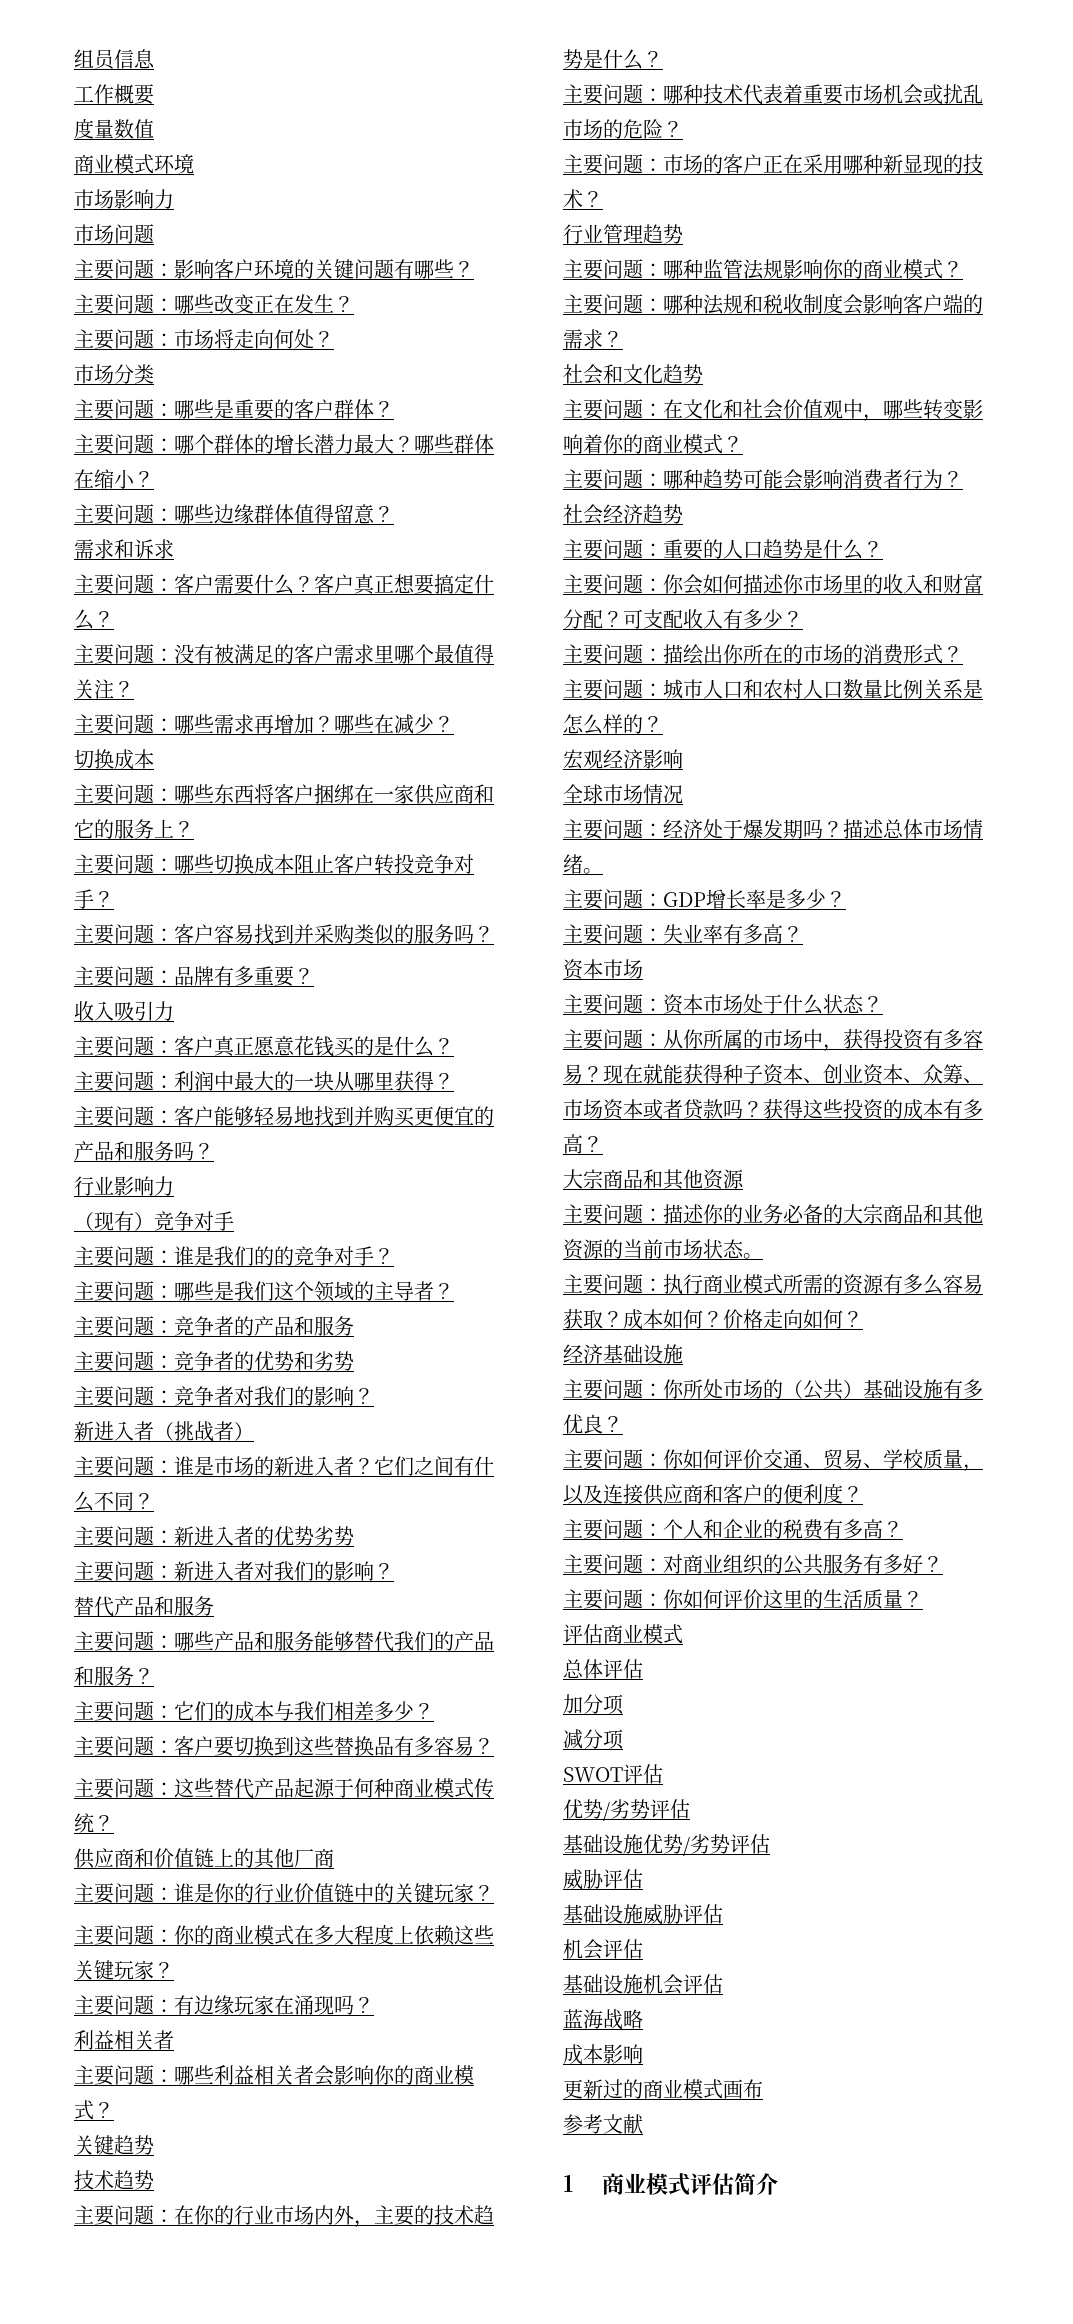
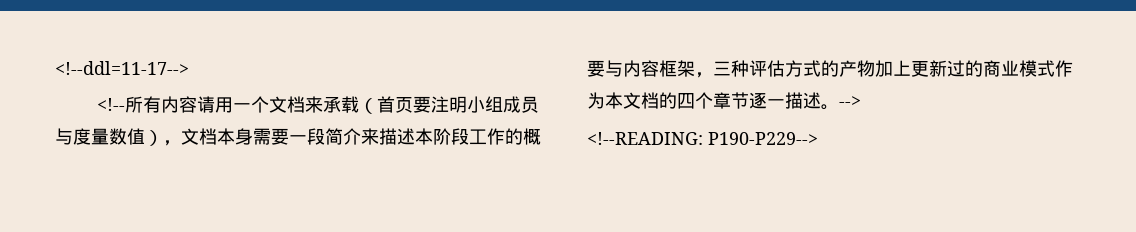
- 组员信息
- 工作概要
- 度量数值
- 商业模式环境
- 市场影响力
- 市场问题
- 主要问题：影响客户环境的关键问题有哪些？
- 主要问题：哪些改变正在发生？
- 主要问题：市场将走向何处？
- 市场分类
- 主要问题：哪些是重要的客户群体？
- 主要问题：哪个群体的增长潜力最大？哪些群体在缩小？
- 主要问题：哪些边缘群体值得留意？
- 需求和诉求
- 主要问题：客户需要什么？客户真正想要搞定什么？
- 主要问题：没有被满足的客户需求里哪个最值得关注？
- 主要问题：哪些需求再增加？哪些在减少？
- 切换成本
- 主要问题：哪些东西将客户捆绑在一家供应商和它的服务上？
- 主要问题：哪些切换成本阻止客户转投竞争对手？
- 主要问题：客户容易找到并采购类似的服务吗？
- 主要问题：品牌有多重要？
- 收入吸引力
- 主要问题：客户真正愿意花钱买的是什么？
- 主要问题：利润中最大的一块从哪里获得？
- 主要问题：客户能够轻易地找到并购买更便宜的产品和服务吗？
- 行业影响力
- （现有）竞争对手
- 主要问题：谁是我们的的竞争对手？
- 主要问题：哪些是我们这个领域的主导者？
- 主要问题：竞争者的产品和服务
- 主要问题：竞争者的优势和劣势
- 主要问题：竞争者对我们的影响？
- 新进入者（挑战者）
- 主要问题：谁是市场的新进入者？它们之间有什么不同？
- 主要问题：新进入者的优势劣势
- 主要问题：新进入者对我们的影响？
- 替代产品和服务
- 主要问题：哪些产品和服务能够替代我们的产品和服务？
- 主要问题：它们的成本与我们相差多少？
- 主要问题：客户要切换到这些替换品有多容易？
- 主要问题：这些替代产品起源于何种商业模式传统？
- 供应商和价值链上的其他厂商
- 主要问题：谁是你的行业价值链中的关键玩家？
- 主要问题：你的商业模式在多大程度上依赖这些关键玩家？
- 主要问题：有边缘玩家在涌现吗？
- 利益相关者
- 主要问题：哪些利益相关者会影响你的商业模式？
- 关键趋势
- 技术趋势
- 主要问题：在你的行业市场内外，主要的技术趋势是什么？
- 主要问题：哪种技术代表着重要市场机会或扰乱市场的危险？
- 主要问题：市场的客户正在采用哪种新显现的技术？
- 行业管理趋势
- 主要问题：哪种监管法规影响你的商业模式？
- 主要问题：哪种法规和税收制度会影响客户端的需求？
- 社会和文化趋势
- 主要问题：在文化和社会价值观中，哪些转变影响着你的商业模式？
- 主要问题：哪种趋势可能会影响消费者行为？
- 社会经济趋势
- 主要问题：重要的人口趋势是什么？
- 主要问题：你会如何描述你市场里的收入和财富分配？可支配收入有多少？
- 主要问题：描绘出你所在的市场的消费形式？
- 主要问题：城市人口和农村人口数量比例关系是怎么样的？
- 宏观经济影响
- 全球市场情况
- 主要问题：经济处于爆发期吗？描述总体市场情绪。
- 主要问题：GDP增长率是多少？
- 主要问题：失业率有多高？
- 资本市场
- 主要问题：资本市场处于什么状态？
- 主要问题：从你所属的市场中，获得投资有多容易？现在就能获得种子资本、创业资本、众筹、市场资本或者贷款吗？获得这些投资的成本有多高？
- 大宗商品和其他资源
- 主要问题：描述你的业务必备的大宗商品和其他资源的当前市场状态。
- 主要问题：执行商业模式所需的资源有多么容易获取？成本如何？价格走向如何？
- 经济基础设施
- 主要问题：你所处市场的（公共）基础设施有多优良？
- 主要问题：你如何评价交通、贸易、学校质量，以及连接供应商和客户的便利度？
- 主要问题：个人和企业的税费有多高？
- 主要问题：对商业组织的公共服务有多好？
- 主要问题：你如何评价这里的生活质量？
- 评估商业模式
- 总体评估
- 加分项
- 减分项
- SWOT评估
- 优势/劣势评估
- 基础设施优势/劣势评估
- 威胁评估
- 基础设施威胁评估
- 机会评估
- 基础设施机会评估
- 蓝海战略
- 成本影响
- 更新过的商业模式画布
- 参考文献
- 1商业模式评估简介
+ <!--ddl=11-17-->
+ <!--所有内容请用一个文档来承载（首页要注明小组成员与度量数值），文档本身需要一段简介来描述本阶段工作的概要与内容框架，三种评估方式的产物加上更新过的商业模式作为本文档的四个章节逐一描述。-->
+ <!--READING: P190-P229-->

